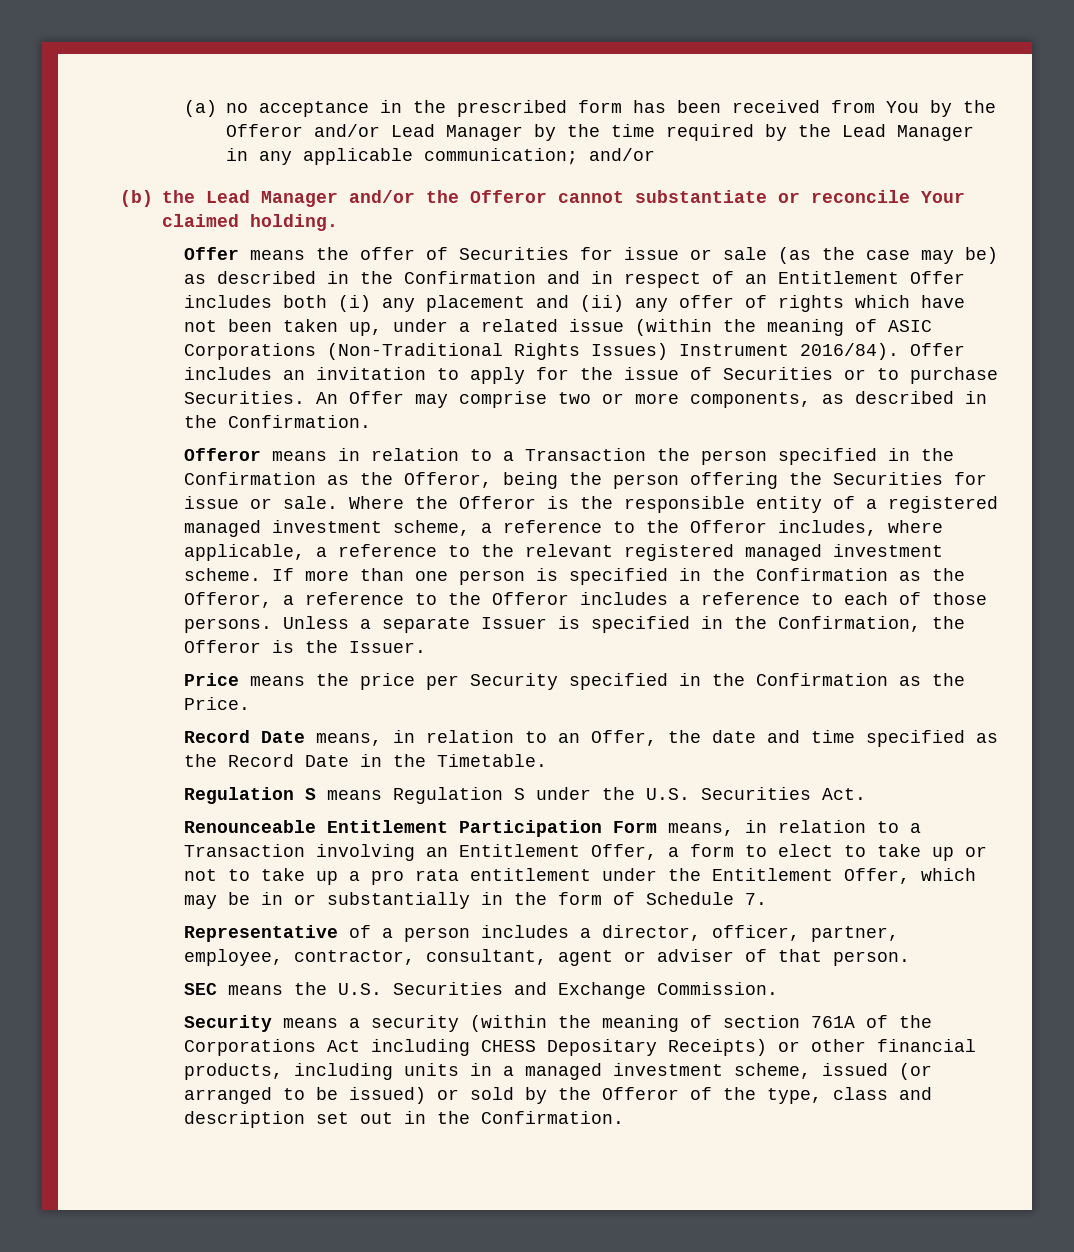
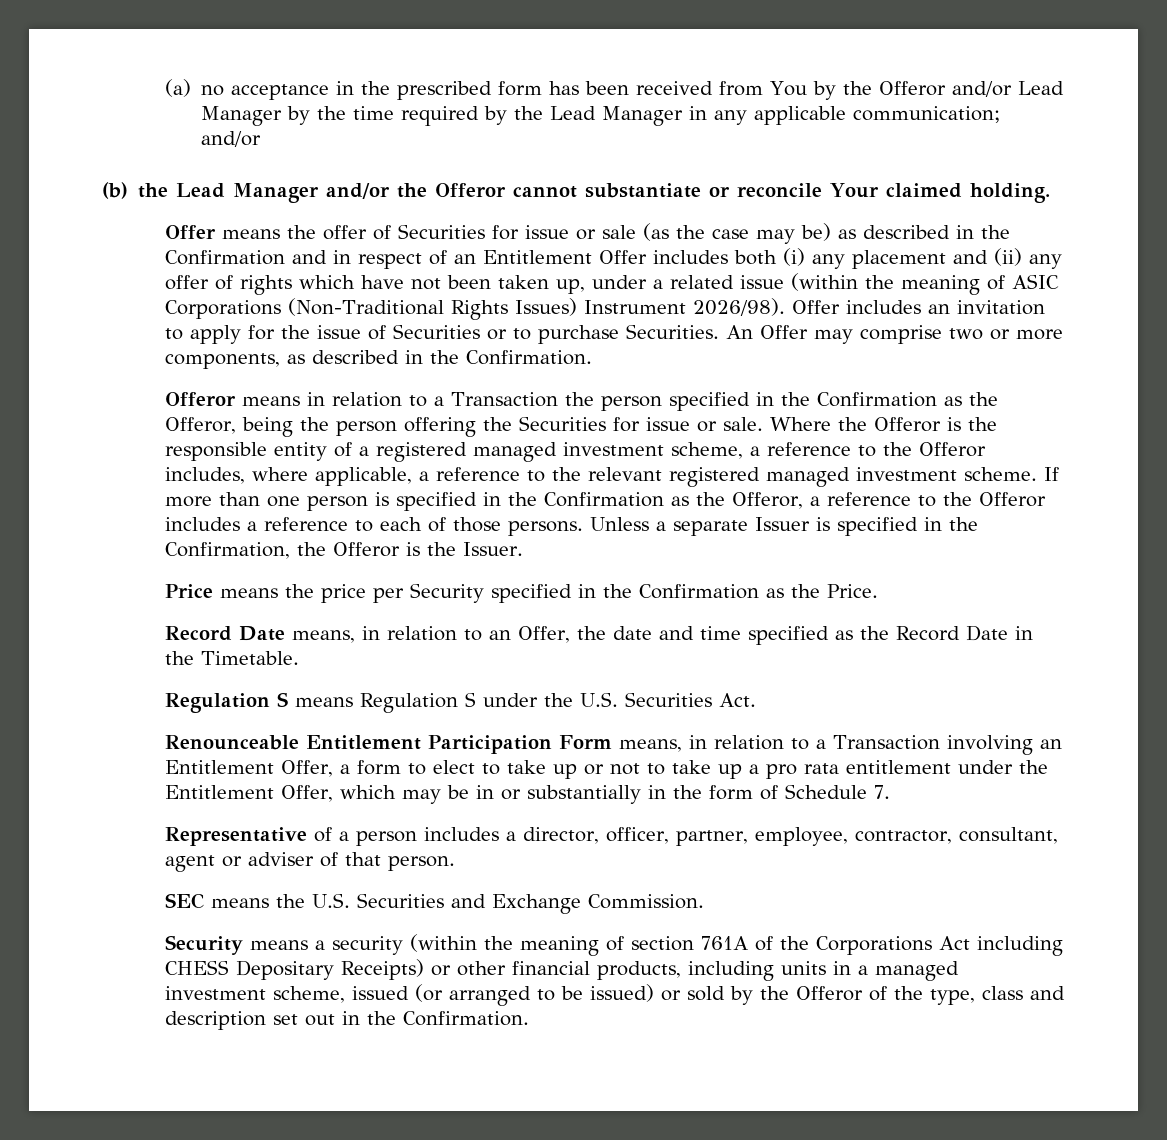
- Offer means the offer of Securities for issue or sale (as the case may be) as described in the Confirmation and in respect of an Entitlement Offer includes both (i) any placement and (ii) any offer of rights which have not been taken up, under a related issue (within the meaning of ASIC Corporations (Non-Traditional Rights Issues) Instrument 2016/84).
+ Offer means the offer of Securities for issue or sale (as the case may be) as described in the Confirmation and in respect of an Entitlement Offer includes both (i) any placement and (ii) any offer of rights which have not been taken up, under a related issue (within the meaning of ASIC Corporations (Non-Traditional Rights Issues) Instrument 2026/98).

